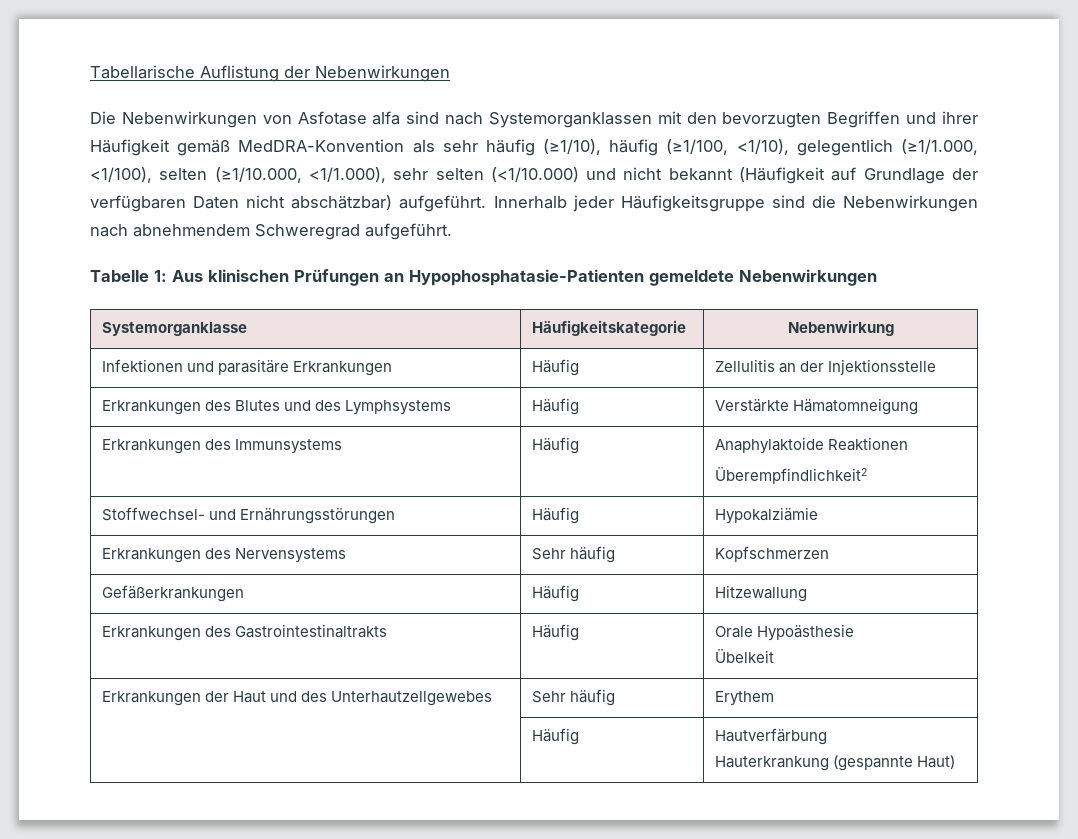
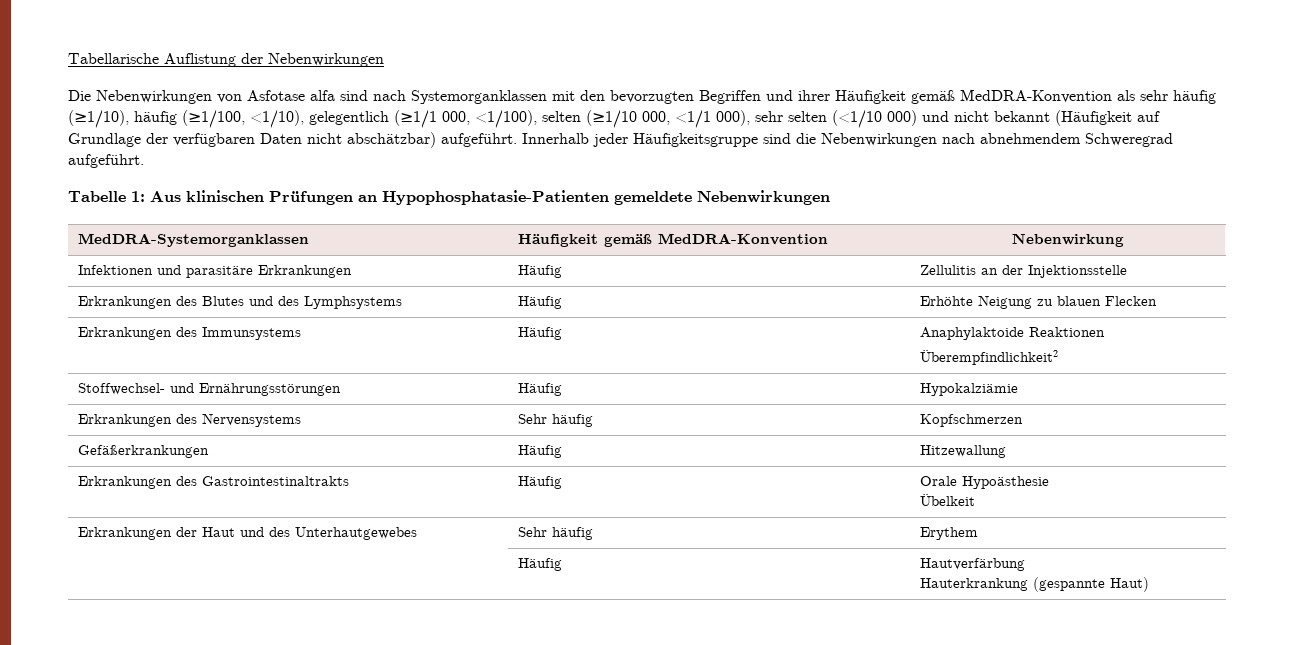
- Die Nebenwirkungen von Asfotase alfa sind nach Systemorganklassen mit den bevorzugten Begriffen und ihrer Häufigkeit gemäß MedDRA-Konvention als sehr häufig (≥1/10), häufig (≥1/100, <1/10), gelegentlich (≥1/1.000, <1/100), selten (≥1/10.000, <1/1.000), sehr selten (<1/10.000) und nicht bekannt (Häufigkeit auf Grundlage der verfügbaren Daten nicht abschätzbar) aufgeführt.
+ Die Nebenwirkungen von Asfotase alfa sind nach Systemorganklassen mit den bevorzugten Begriffen und ihrer Häufigkeit gemäß MedDRA-Konvention als sehr häufig (≥1/10), häufig (≥1/100, <1/10), gelegentlich (≥1/1 000, <1/100), selten (≥1/10 000, <1/1 000), sehr selten (<1/10 000) und nicht bekannt (Häufigkeit auf Grundlage der verfügbaren Daten nicht abschätzbar) aufgeführt.
- Systemorganklasse | Häufigkeitskategorie | Nebenwirkung
+ MedDRA-Systemorganklassen | Häufigkeit gemäß MedDRA-Konvention | Nebenwirkung
- Erkrankungen des Blutes und des Lymphsystems | Häufig | Verstärkte Hämatomneigung
+ Erkrankungen des Blutes und des Lymphsystems | Häufig | Erhöhte Neigung zu blauen Flecken
- Erkrankungen der Haut und des Unterhautzellgewebes | Sehr häufig | Erythem
+ Erkrankungen der Haut und des Unterhautgewebes | Sehr häufig | Erythem

